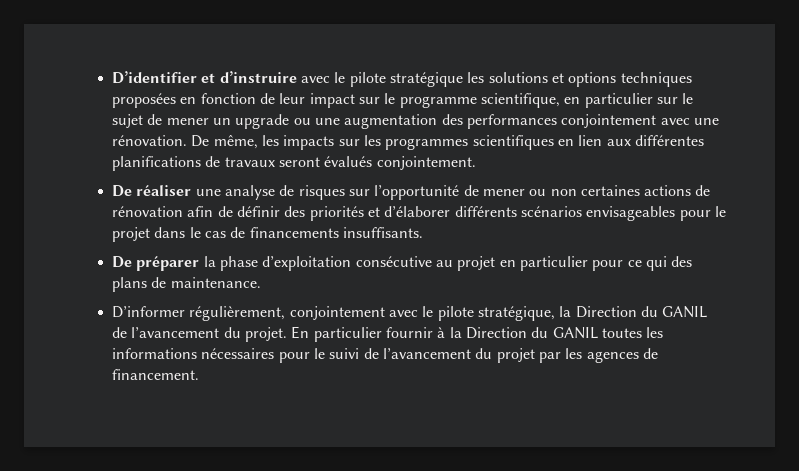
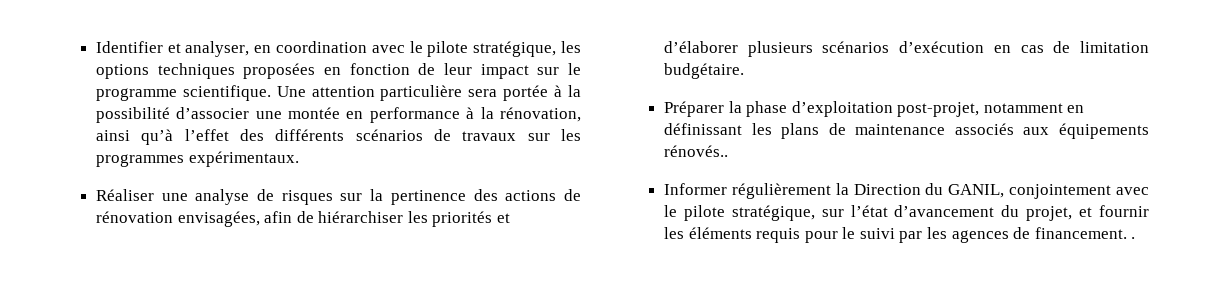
- D’identifier et d’instruire avec le pilote stratégique les solutions et options techniques proposées en fonction de leur impact sur le programme scientifique, en particulier sur le sujet de mener un upgrade ou une augmentation des performances conjointement avec une rénovation. De même, les impacts sur les programmes scientifiques en lien aux différentes planifications de travaux seront évalués conjointement.
- De réaliser une analyse de risques sur l’opportunité de mener ou non certaines actions de rénovation afin de définir des priorités et d’élaborer différents scénarios envisageables pour le projet dans le cas de financements insuffisants.
- De préparer la phase d’exploitation consécutive au projet en particulier pour ce qui des plans de maintenance.
- D’informer régulièrement, conjointement avec le pilote stratégique, la Direction du GANIL de l’avancement du projet. En particulier fournir à la Direction du GANIL toutes les informations nécessaires pour le suivi de l’avancement du projet par les agences de financement.
+ Identifier et analyser, en coordination avec le pilote stratégique, les options techniques proposées en fonction de leur impact sur le programme scientifique. Une attention particulière sera portée à la possibilité d’associer une montée en performance à la rénovation, ainsi qu’à l’effet des différents scénarios de travaux sur les programmes expérimentaux.
+ Réaliser une analyse de risques sur la pertinence des actions de rénovation envisagées, afin de hiérarchiser les priorités et d’élaborer plusieurs scénarios d’exécution en cas de limitation budgétaire.
+ Préparer la phase d’exploitation post-projet, notamment en définissant les plans de maintenance associés aux équipements rénovés..
+ Informer régulièrement la Direction du GANIL, conjointement avec le pilote stratégique, sur l’état d’avancement du projet, et fournir les éléments requis pour le suivi par les agences de financement. .

